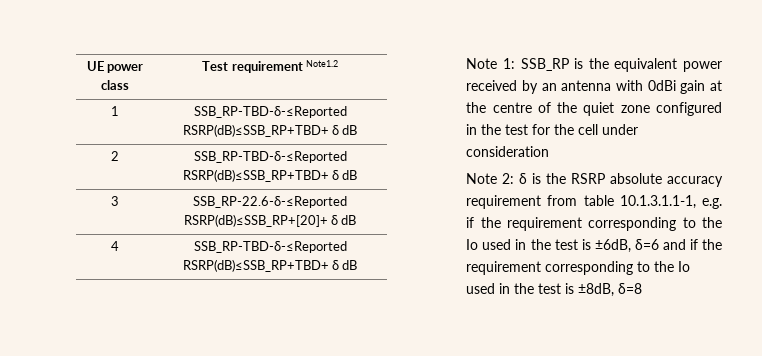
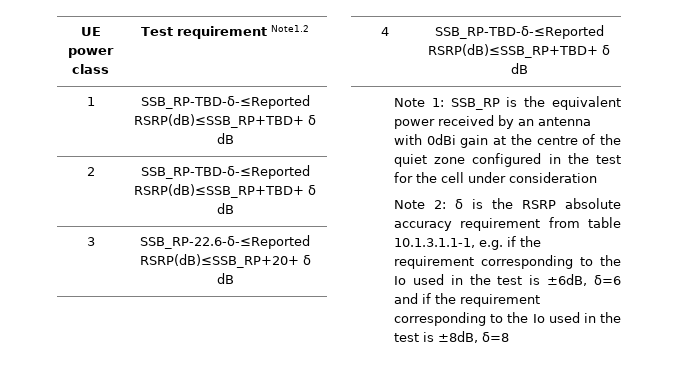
- 3 | SSB_RP-22.6-δ-≤Reported RSRP(dB)≤SSB_RP+[20]+ δ dB
+ 3 | SSB_RP-22.6-δ-≤Reported RSRP(dB)≤SSB_RP+20+ δ dB

